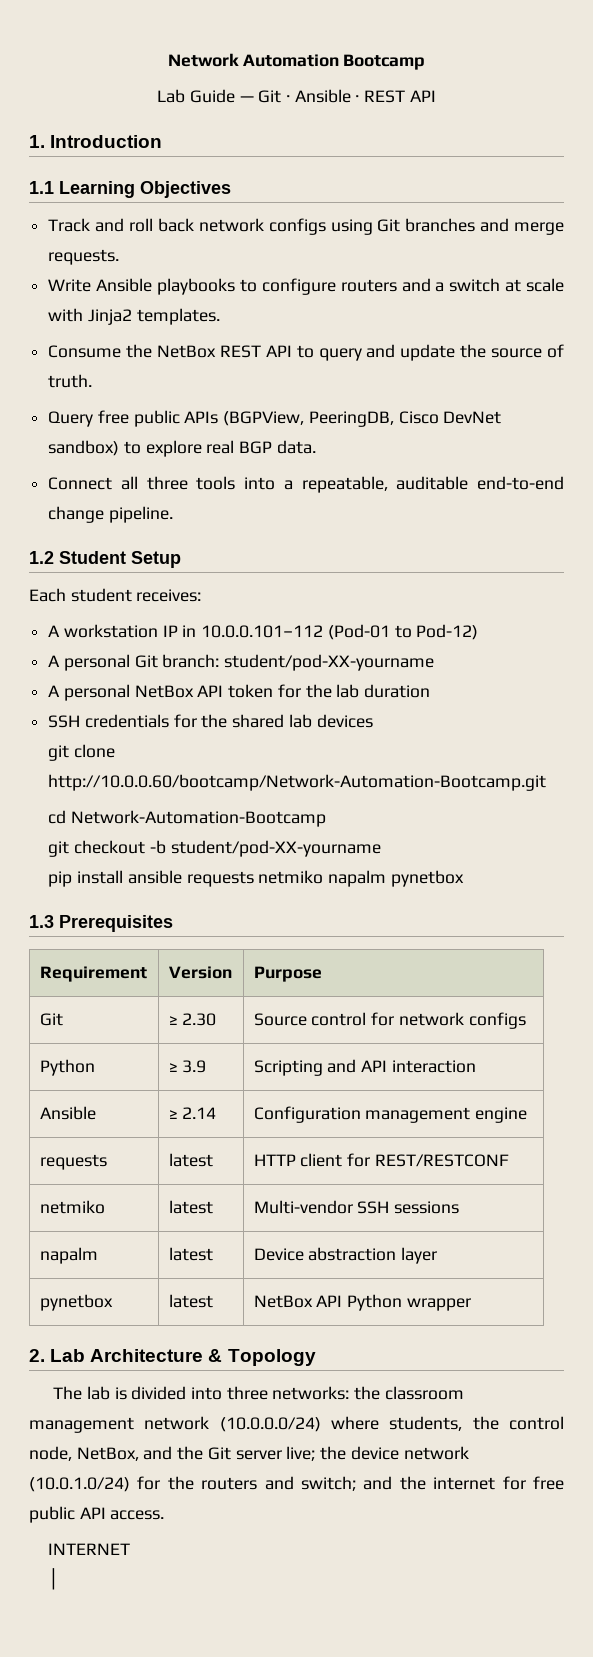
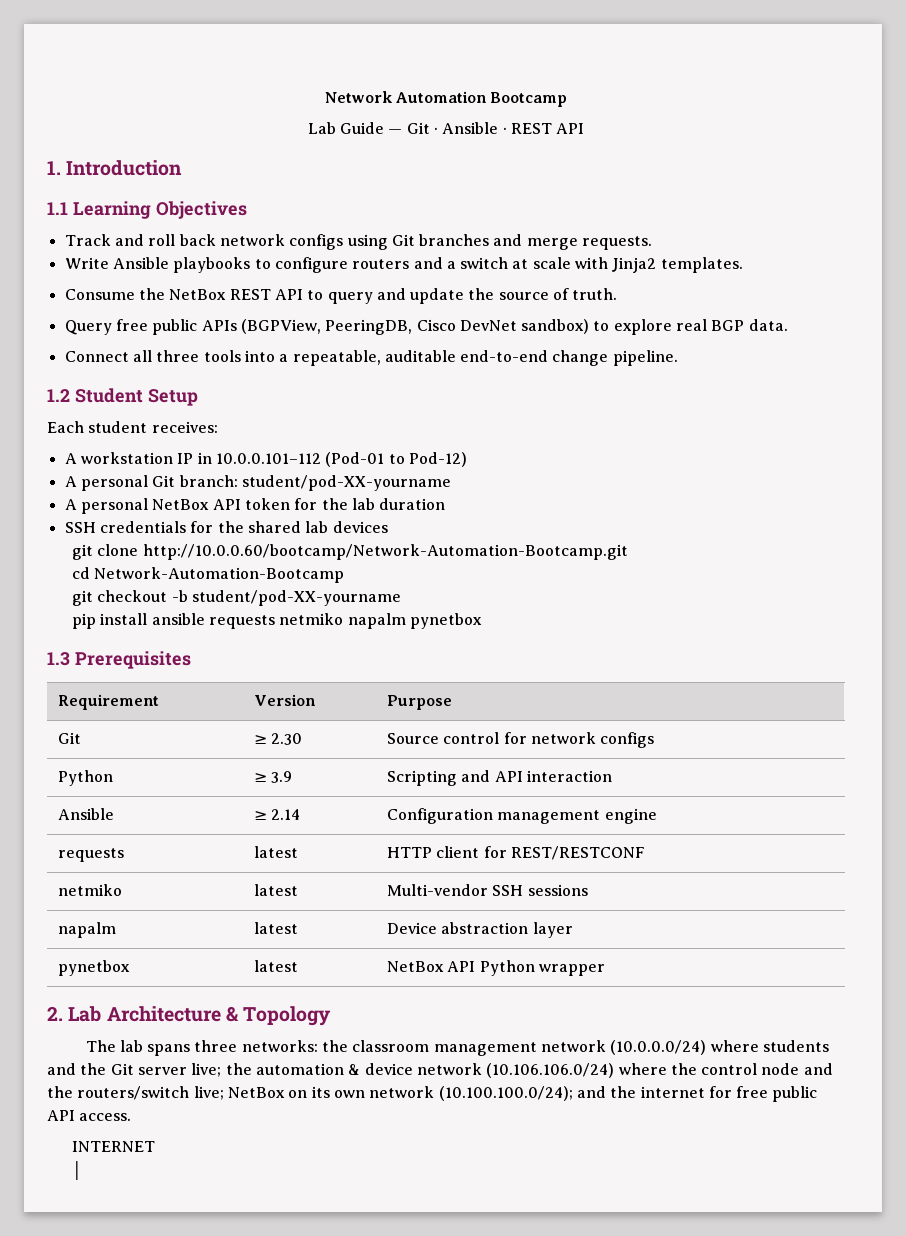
- The lab is divided into three networks: the classroom management network (10.0.0.0/24) where students, the control node, NetBox, and the Git server live; the device network (10.0.1.0/24) for the routers and switch; and the internet for free public API access.
+ The lab spans three networks: the classroom management network (10.0.0.0/24) where students and the Git server live; the automation & device network (10.106.106.0/24) where the control node and the routers/switch live; NetBox on its own network (10.100.100.0/24); and the internet for free public API access.

